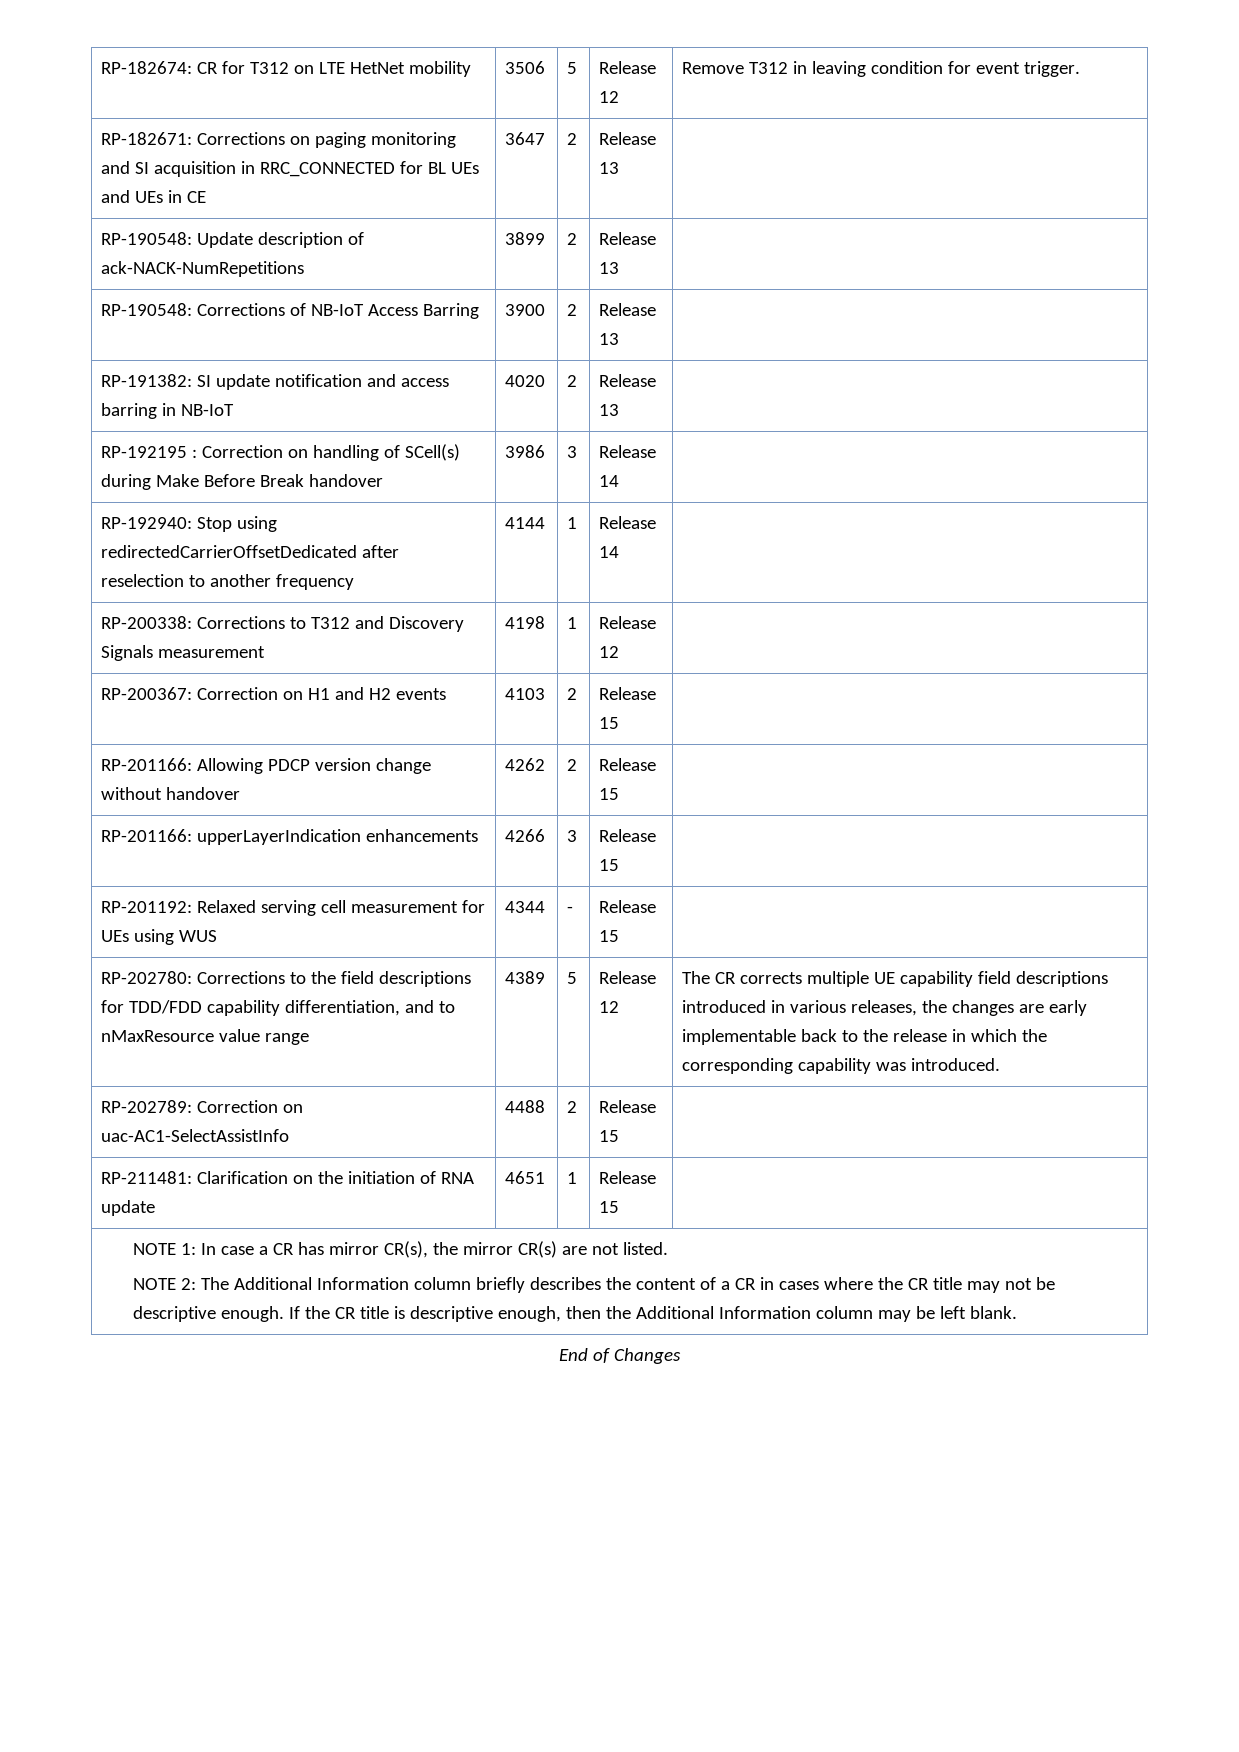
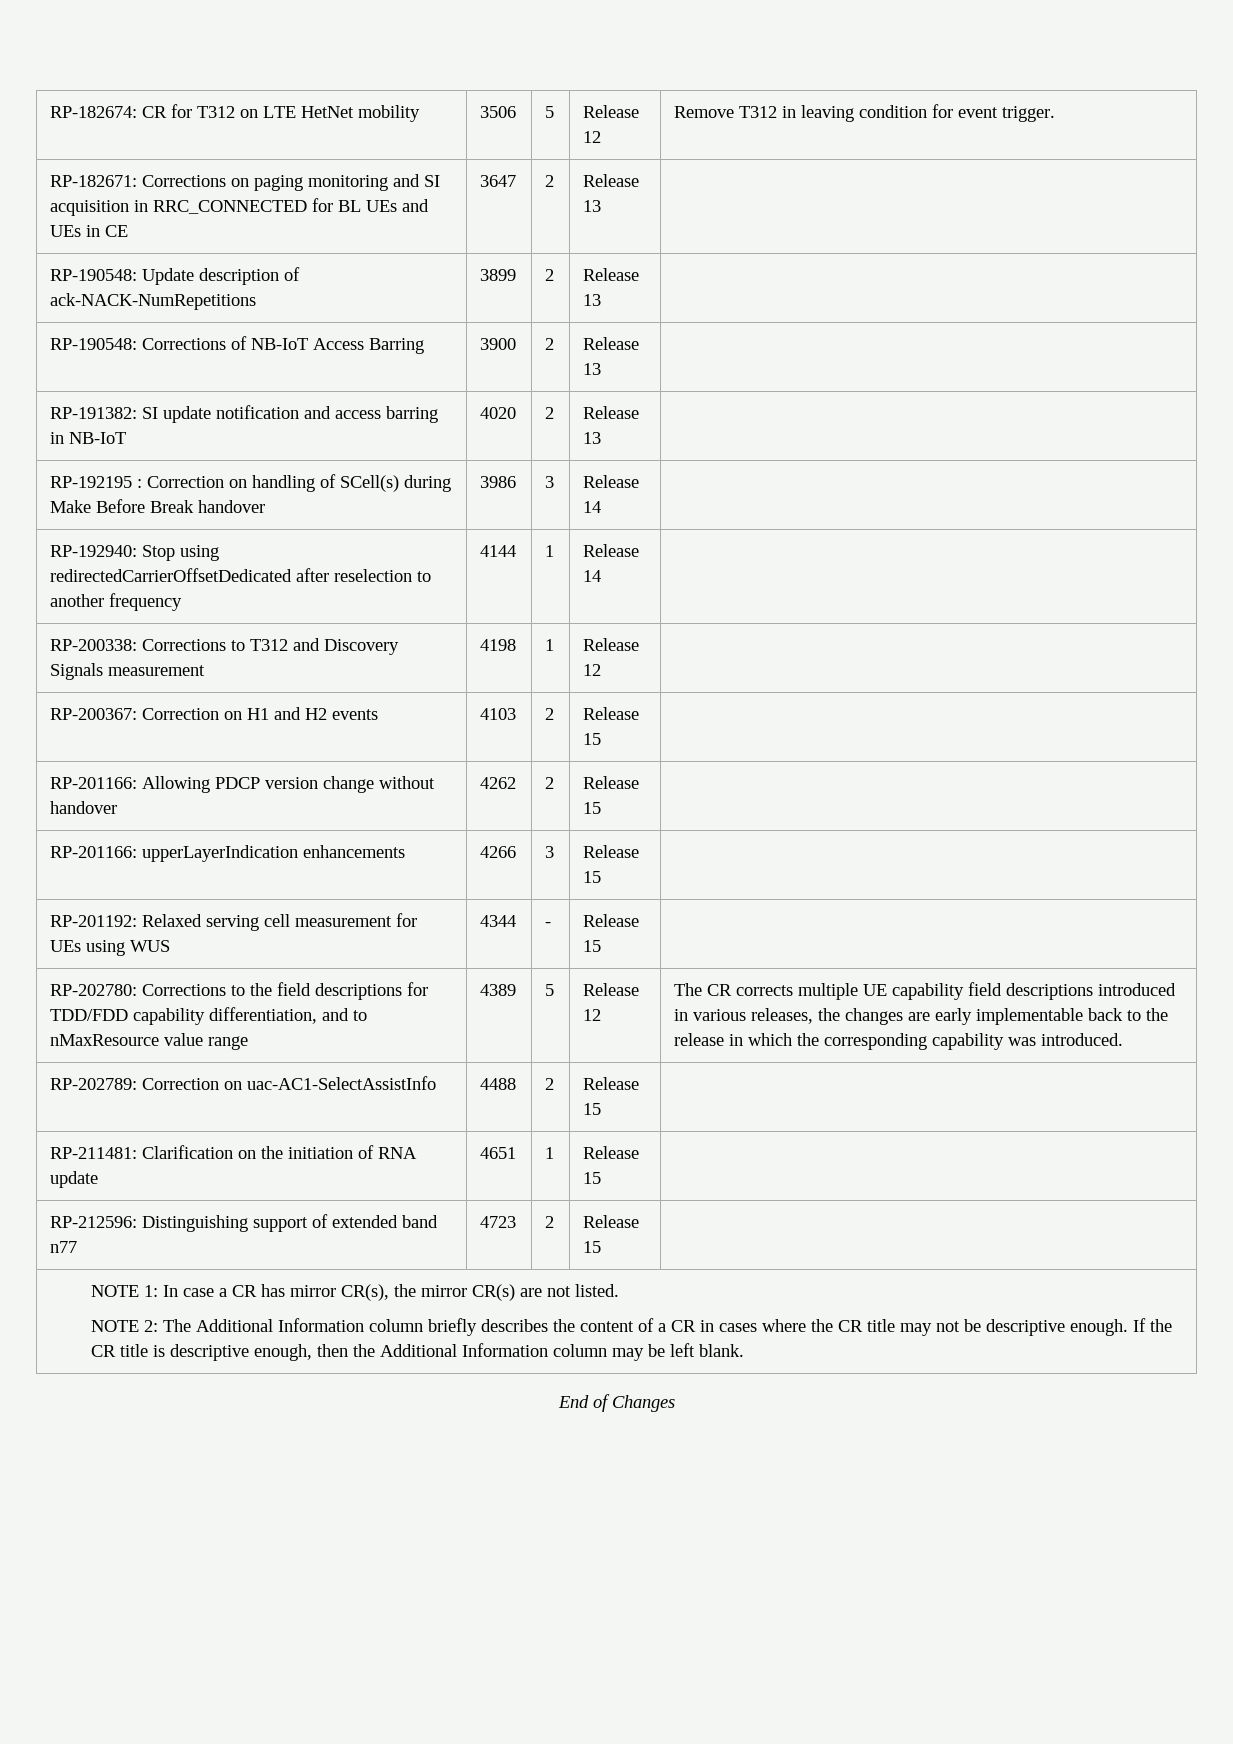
+ RP-212596: Distinguishing support of extended band n77 | 4723 | 2 | Release 15 |

